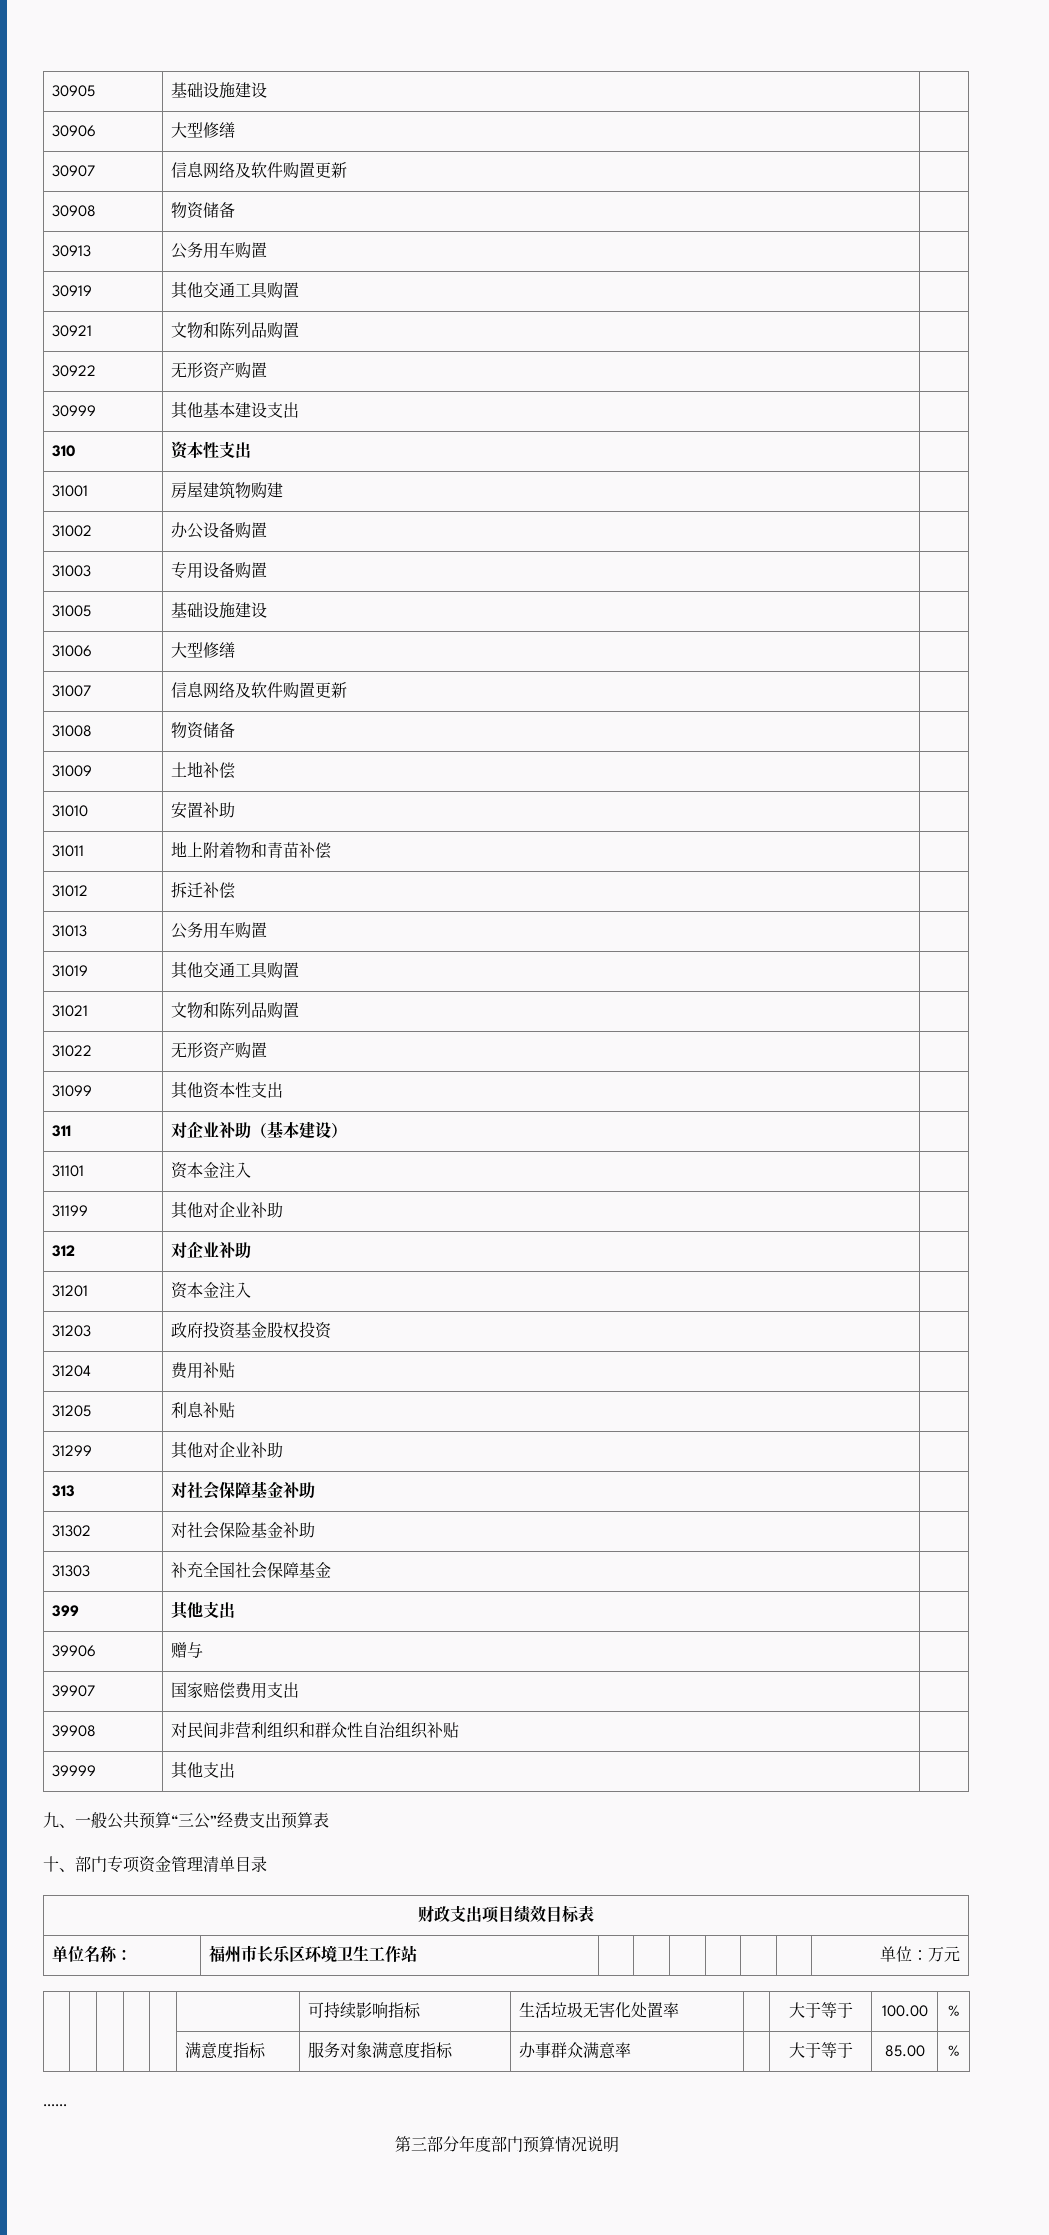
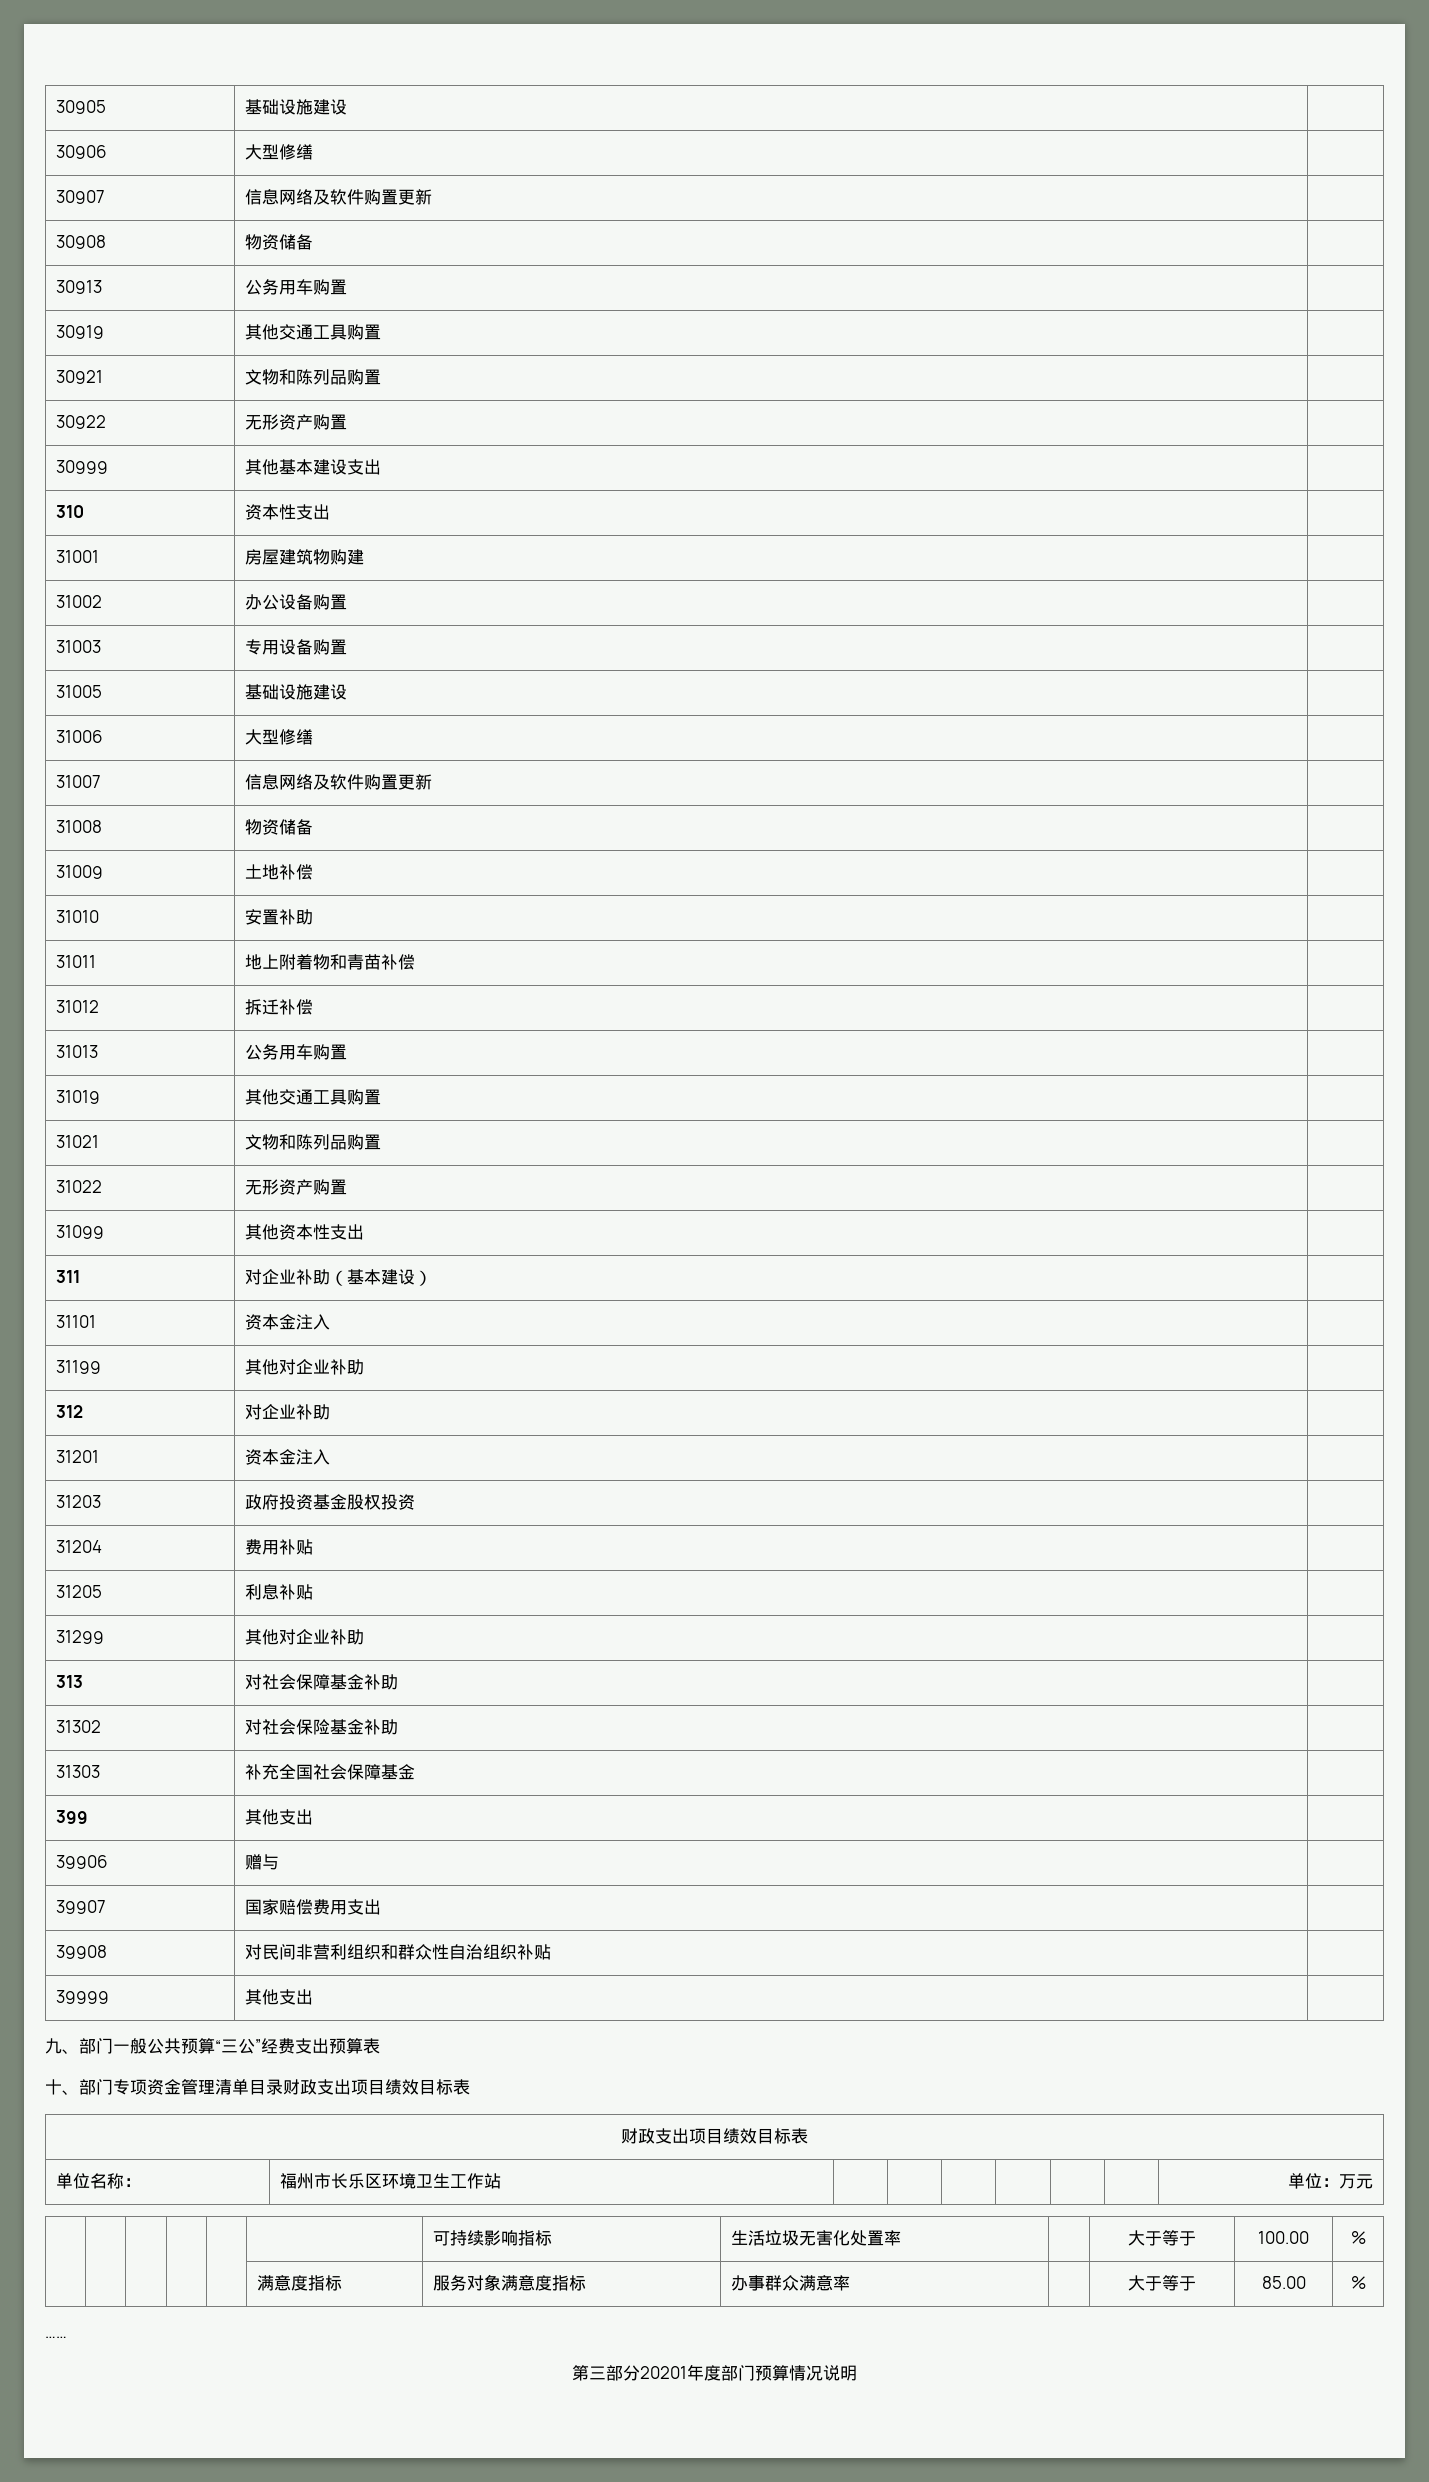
- 九、一般公共预算“三公”经费支出预算表
+ 九、部门一般公共预算“三公”经费支出预算表
- 十、部门专项资金管理清单目录
+ 十、部门专项资金管理清单目录财政支出项目绩效目标表
- 第三部分年度部门预算情况说明
+ 第三部分20201年度部门预算情况说明

